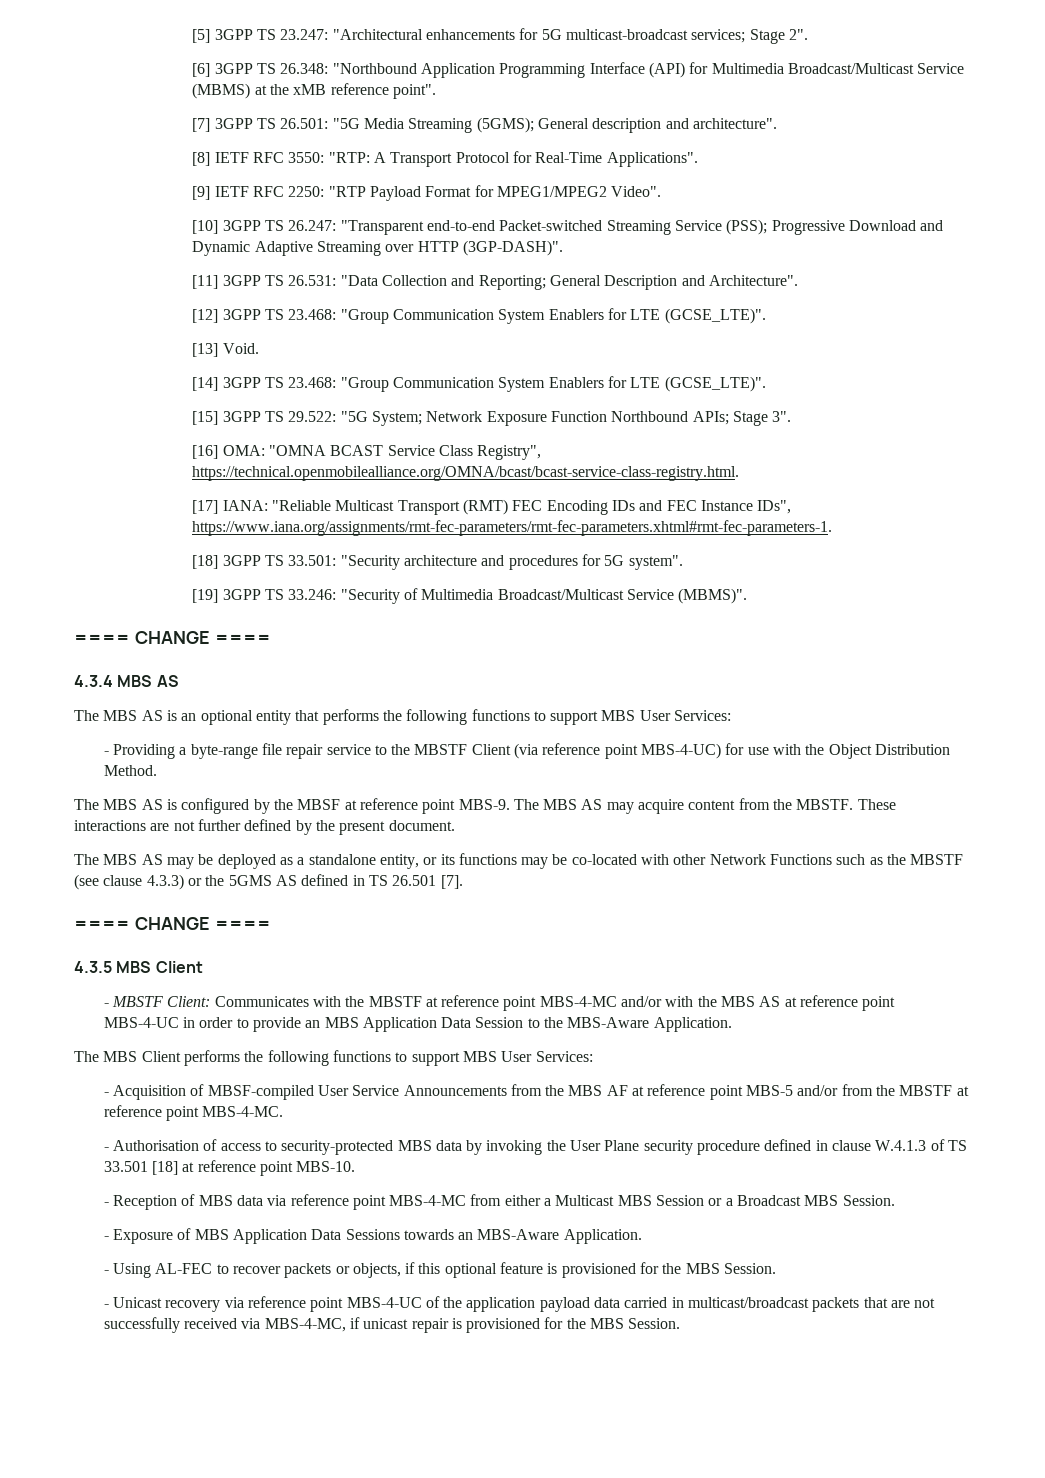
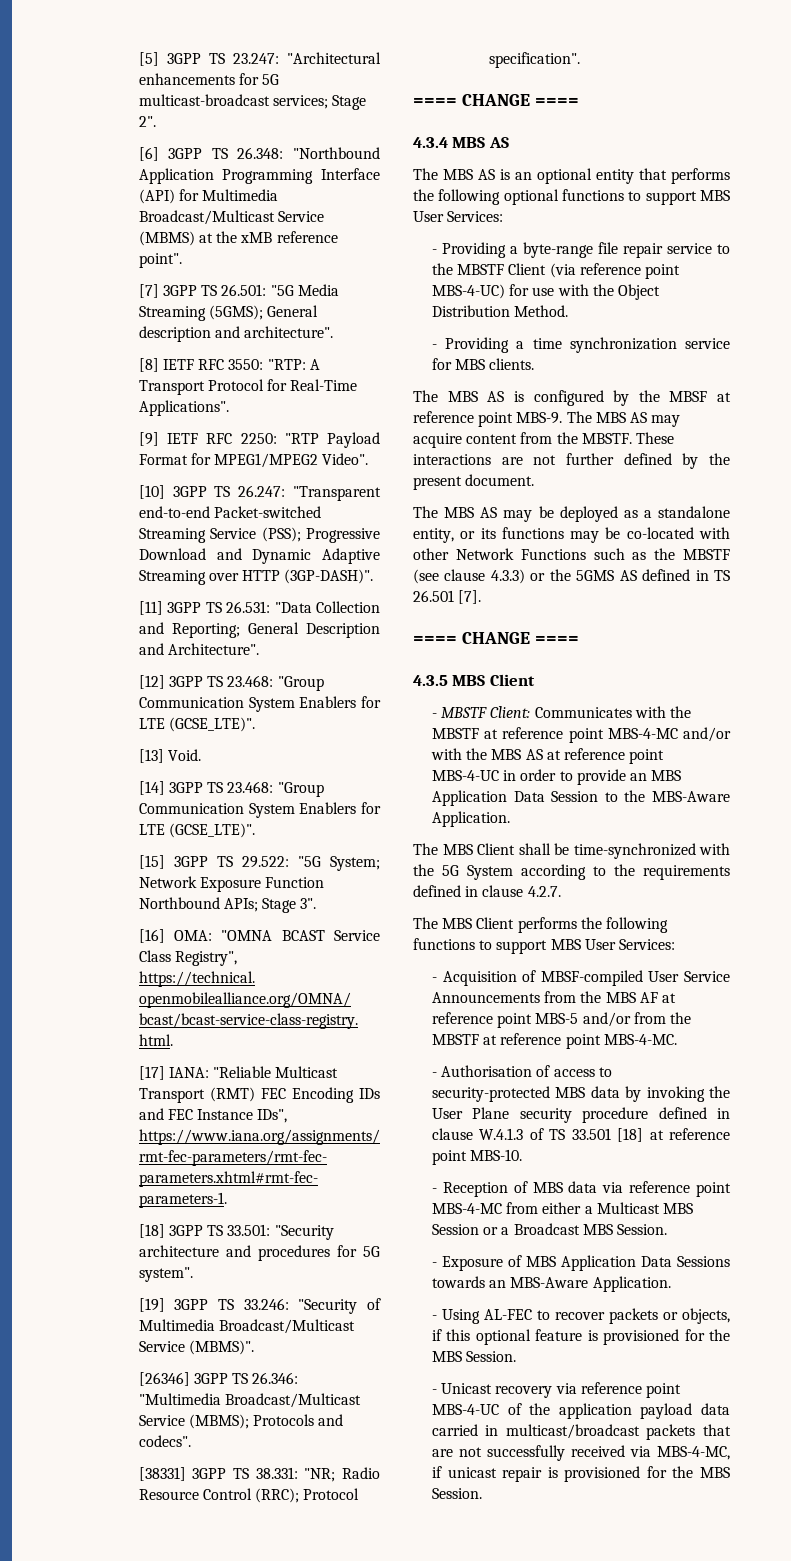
+ [26346] 3GPP TS 26.346: "Multimedia Broadcast/Multicast Service (MBMS); Protocols and codecs".
+ [38331] 3GPP TS 38.331: "NR; Radio Resource Control (RRC); Protocol specification".
- The MBS AS is an optional entity that performs the following functions to support MBS User Services:
+ The MBS AS is an optional entity that performs the following optional functions to support MBS User Services:
+ - Providing a time synchronization service for MBS clients.
+ The MBS Client shall be time-synchronized with the 5G System according to the requirements defined in clause 4.2.7.

